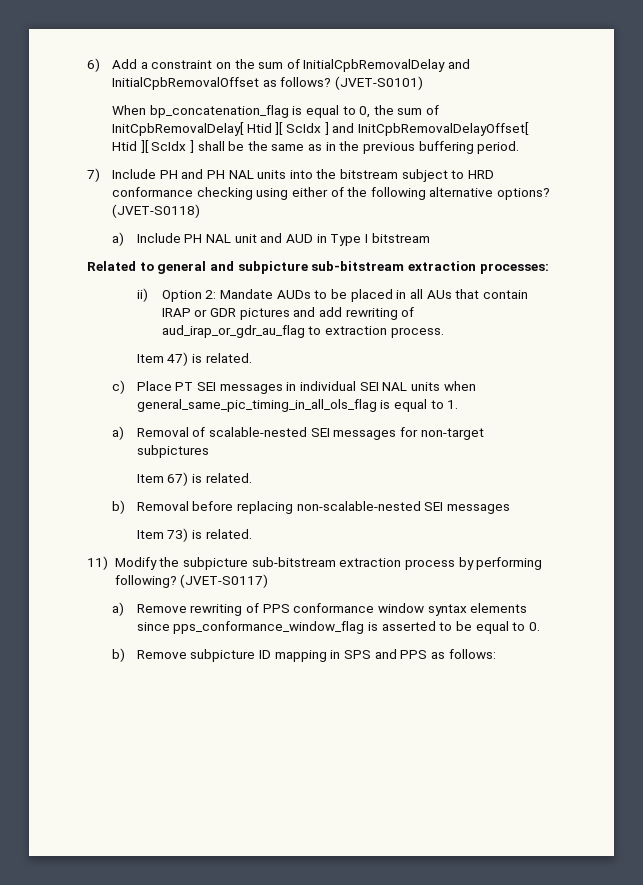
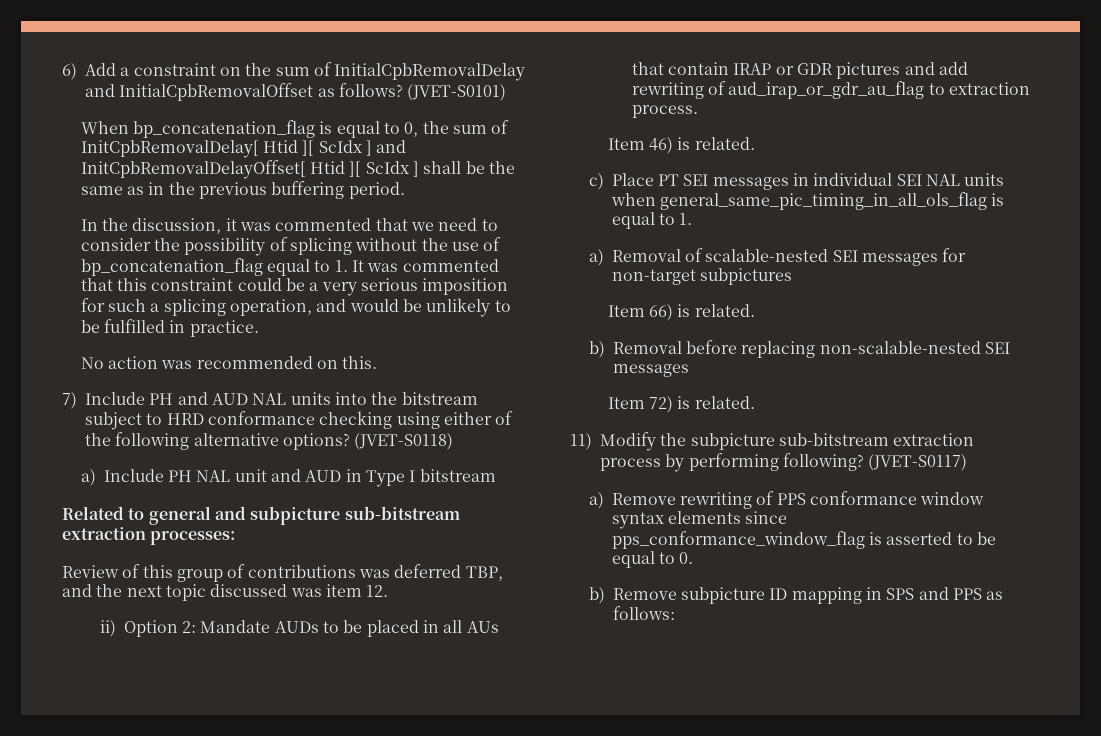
+ In the discussion, it was commented that we need to consider the possibility of splicing without the use of bp_concatenation_flag equal to 1. It was commented that this constraint could be a very serious imposition for such a splicing operation, and would be unlikely to be fulfilled in practice.
+ No action was recommended on this.
- 7) Include PH and PH NAL units into the bitstream subject to HRD conformance checking using either of the following alternative options?
+ 7) Include PH and AUD NAL units into the bitstream subject to HRD conformance checking using either of the following alternative options?
+ Review of this group of contributions was deferred TBP, and the next topic discussed was item 12.
- Item 47) is related.
+ Item 46) is related.
- Item 67) is related.
+ Item 66) is related.
- Item 73) is related.
+ Item 72) is related.

